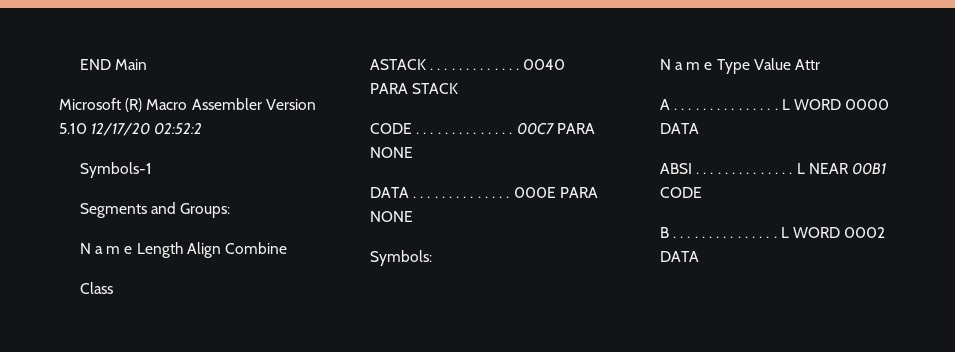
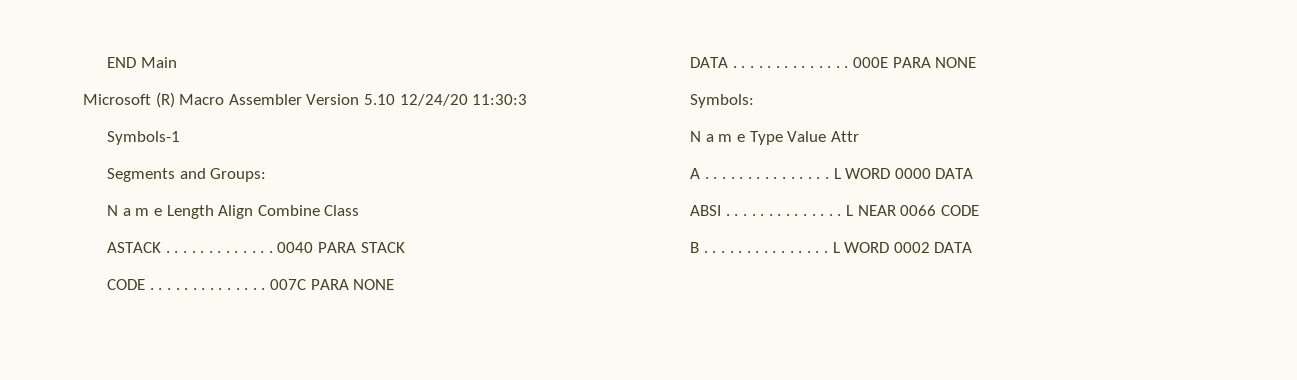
- Microsoft (R) Macro Assembler Version 5.10 12/17/20 02:52:2
+ Microsoft (R) Macro Assembler Version 5.10 12/24/20 11:30:3
- N a m e Length Align Combine
- Class
+ N a m e Length Align Combine Class
- 00C7 PARA NONE
+ 007C PARA NONE
- L NEAR 00B1 CODE
+ L NEAR 0066 CODE

